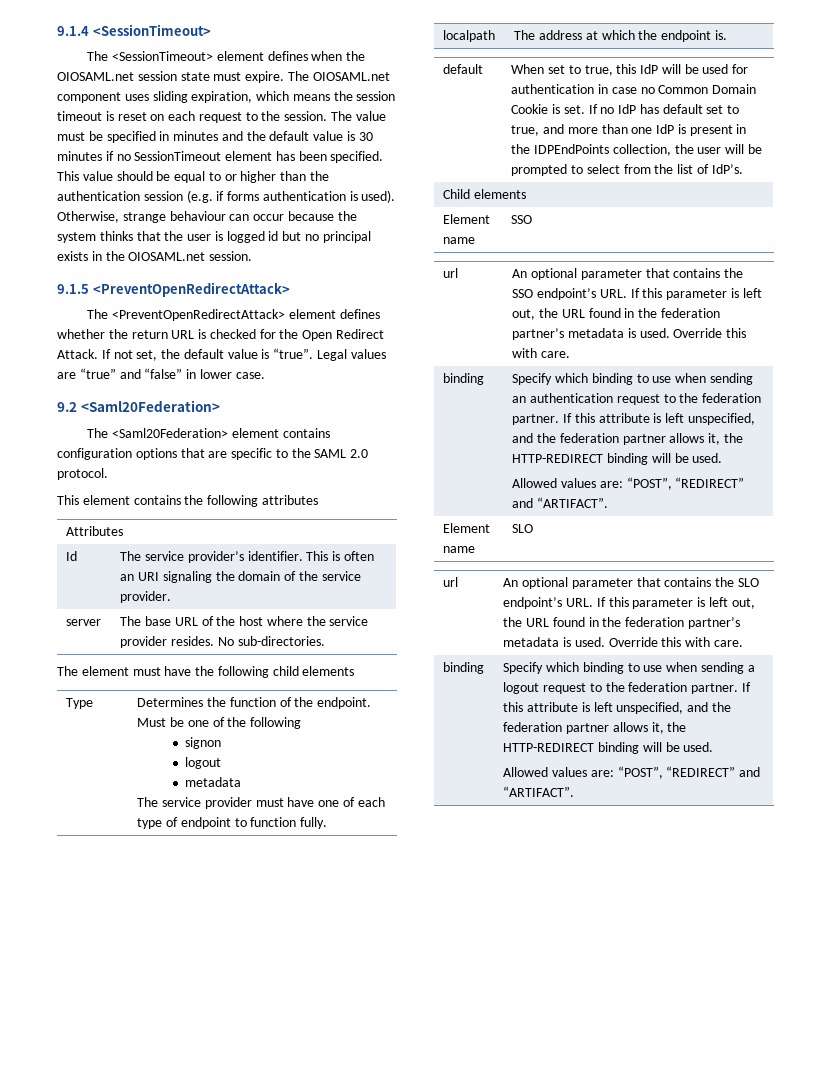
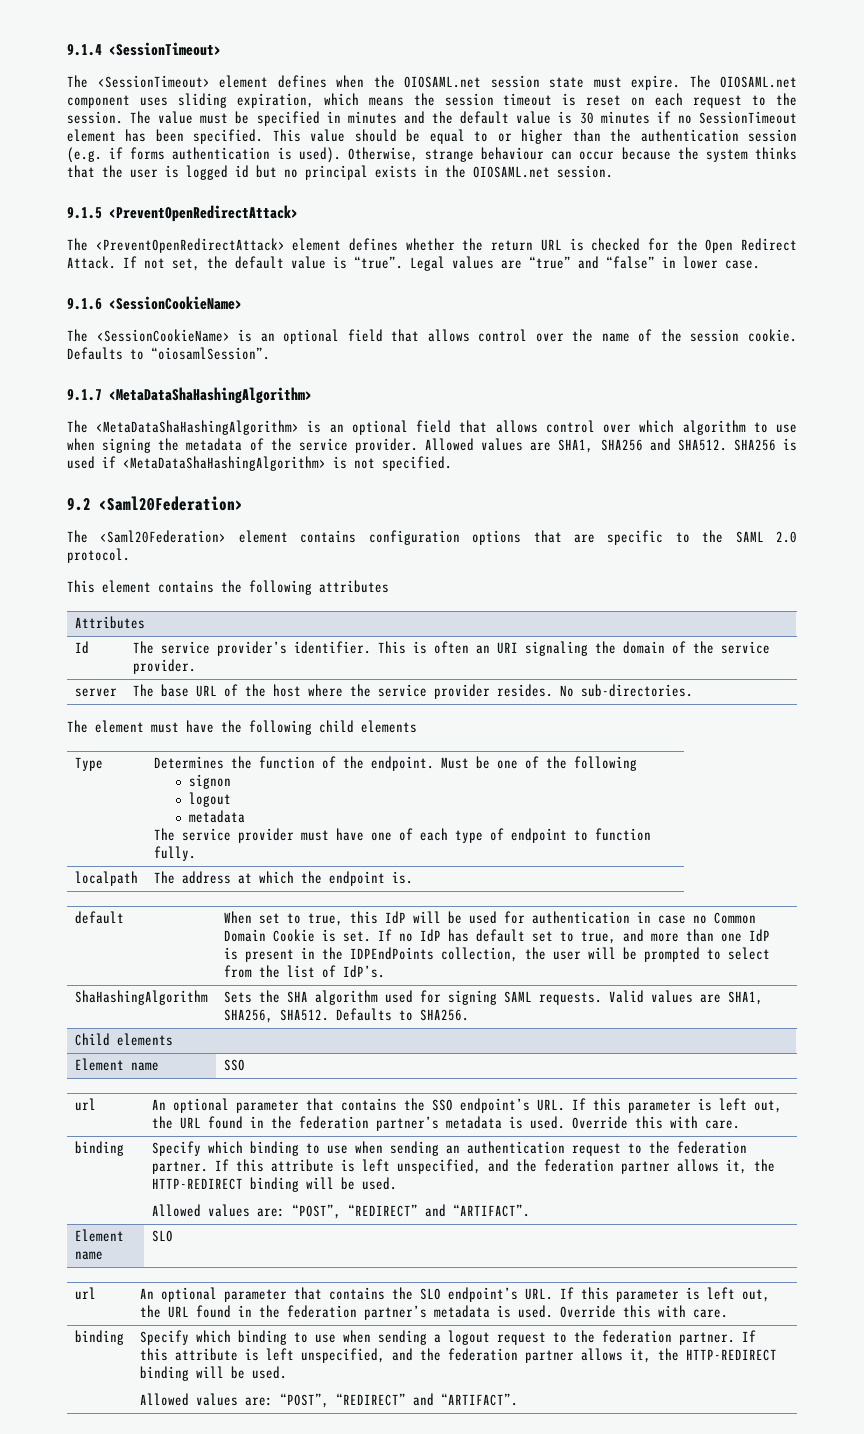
+ 9.1.6 <SessionCookieName>
+ The <SessionCookieName> is an optional field that allows control over the name of the session cookie. Defaults to “oiosamlSession”.
+ 9.1.7 <MetaDataShaHashingAlgorithm>
+ The <MetaDataShaHashingAlgorithm> is an optional field that allows control over which algorithm to use when signing the metadata of the service provider. Allowed values are SHA1, SHA256 and SHA512. SHA256 is used if <MetaDataShaHashingAlgorithm> is not specified.
+ ShaHashingAlgorithm | Sets the SHA algorithm used for signing SAML requests. Valid values are SHA1, SHA256, SHA512. Defaults to SHA256.

